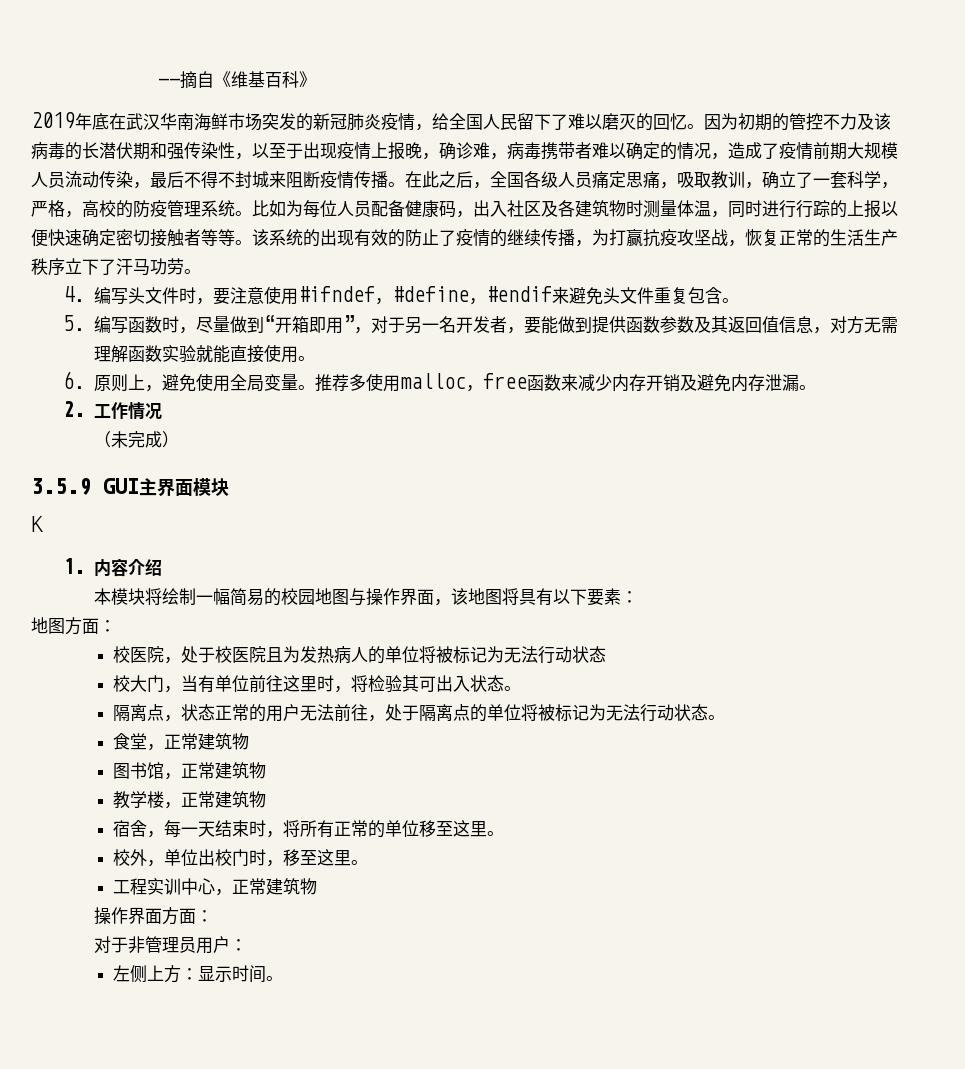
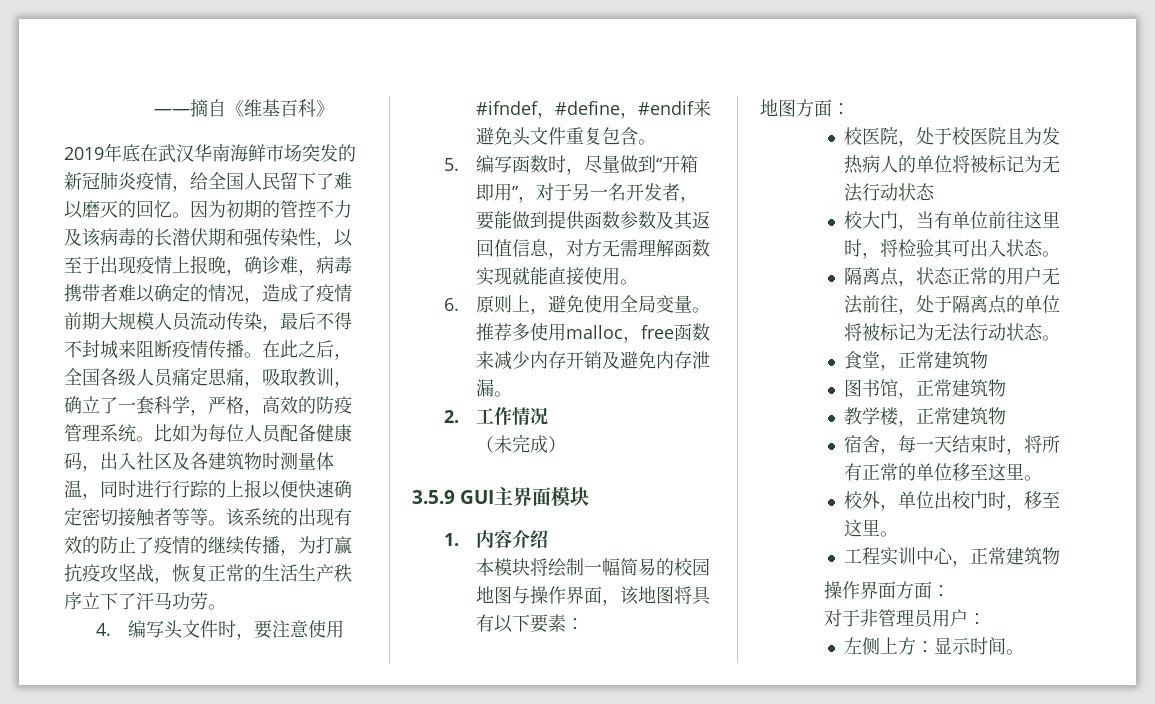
- 在此之后，全国各级人员痛定思痛，吸取教训，确立了一套科学，严格，高校的防疫管理系统。
+ 在此之后，全国各级人员痛定思痛，吸取教训，确立了一套科学，严格，高效的防疫管理系统。
- 5.编写函数时，尽量做到“开箱即用”，对于另一名开发者，要能做到提供函数参数及其返回值信息，对方无需理解函数实验就能直接使用。
+ 5.编写函数时，尽量做到“开箱即用”，对于另一名开发者，要能做到提供函数参数及其返回值信息，对方无需理解函数实现就能直接使用。
- K

